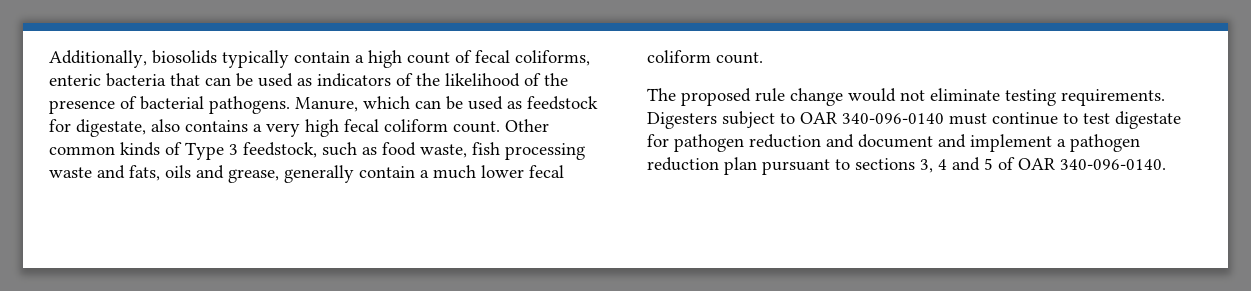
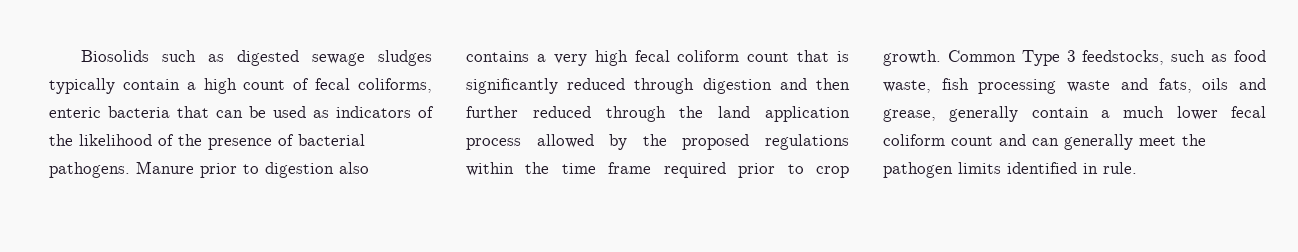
- Additionally, biosolids typically contain a high count of fecal coliforms, enteric bacteria that can be used as indicators of the likelihood of the presence of bacterial pathogens.
+ Biosolids such as digested sewage sludges typically contain a high count of fecal coliforms, enteric bacteria that can be used as indicators of the likelihood of the presence of bacterial pathogens.
- Manure, which can be used as feedstock for digestate, also contains a very high fecal coliform count. Other common kinds of Type 3 feedstock, such as food waste, fish processing waste and fats, oils and grease, generally contain a much lower fecal coliform count.
- The proposed rule change would not eliminate testing requirements. Digesters subject to OAR 340-096-0140 must continue to test digestate for pathogen reduction and document and implement a pathogen reduction plan pursuant to sections 3, 4 and 5 of OAR 340-096-0140.
+ Manure prior to digestion also contains a very high fecal coliform count that is significantly reduced through digestion and then further reduced through the land application process allowed by the proposed regulations within the time frame required prior to crop growth. Common Type 3 feedstocks, such as food waste, fish processing waste and fats, oils and grease, generally contain a much lower fecal coliform count and can generally meet the pathogen limits identified in rule.

